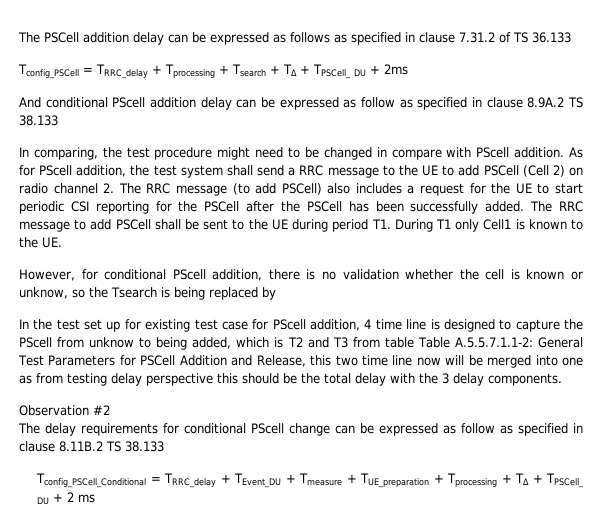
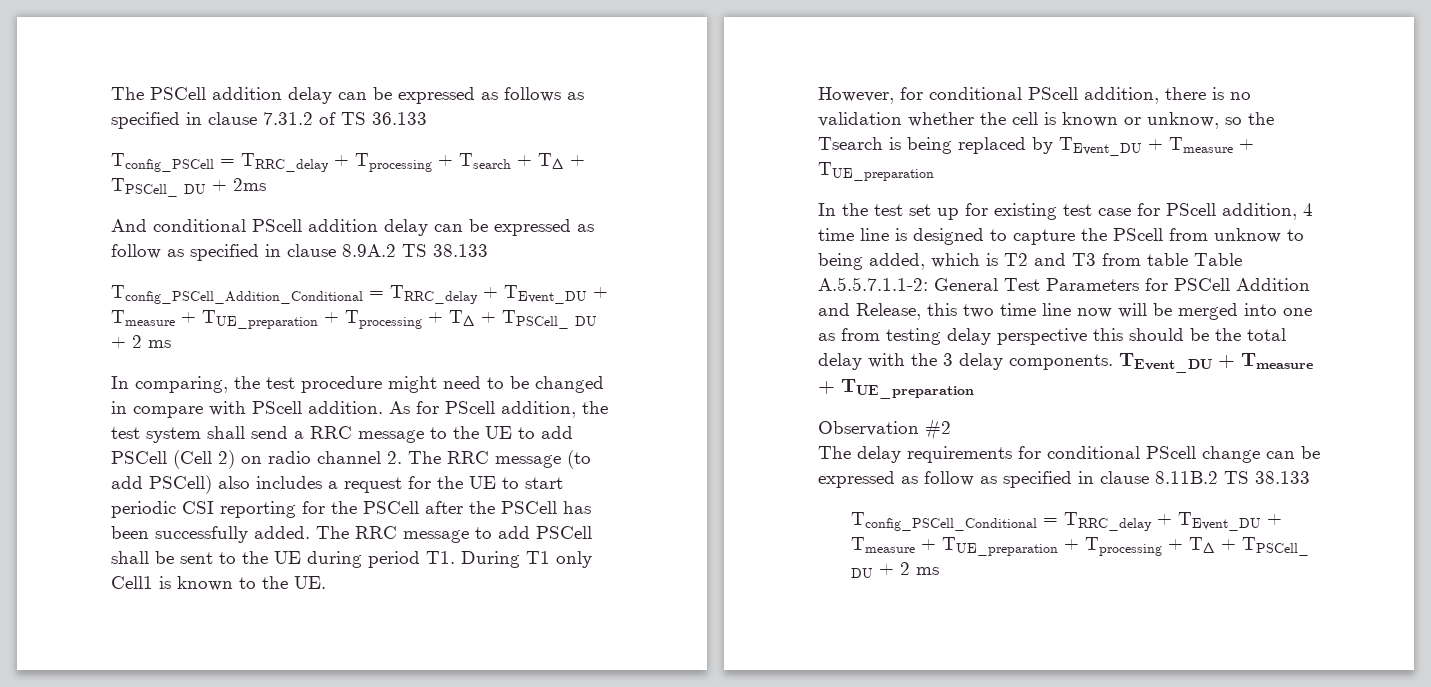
+ Tconfig_PSCell_Addition_Conditional = TRRC_delay + TEvent_DU + Tmeasure + TUE_preparation + Tprocessing + T∆ + TPSCell_ DU + 2 ms
- However, for conditional PScell addition, there is no validation whether the cell is known or unknow, so the Tsearch is being replaced by
+ However, for conditional PScell addition, there is no validation whether the cell is known or unknow, so the Tsearch is being replaced by TEvent_DU + Tmeasure + TUE_preparation
- General Test Parameters for PSCell Addition and Release, this two time line now will be merged into one as from testing delay perspective this should be the total delay with the 3 delay components.
+ General Test Parameters for PSCell Addition and Release, this two time line now will be merged into one as from testing delay perspective this should be the total delay with the 3 delay components. TEvent_DU + Tmeasure + TUE_preparation

